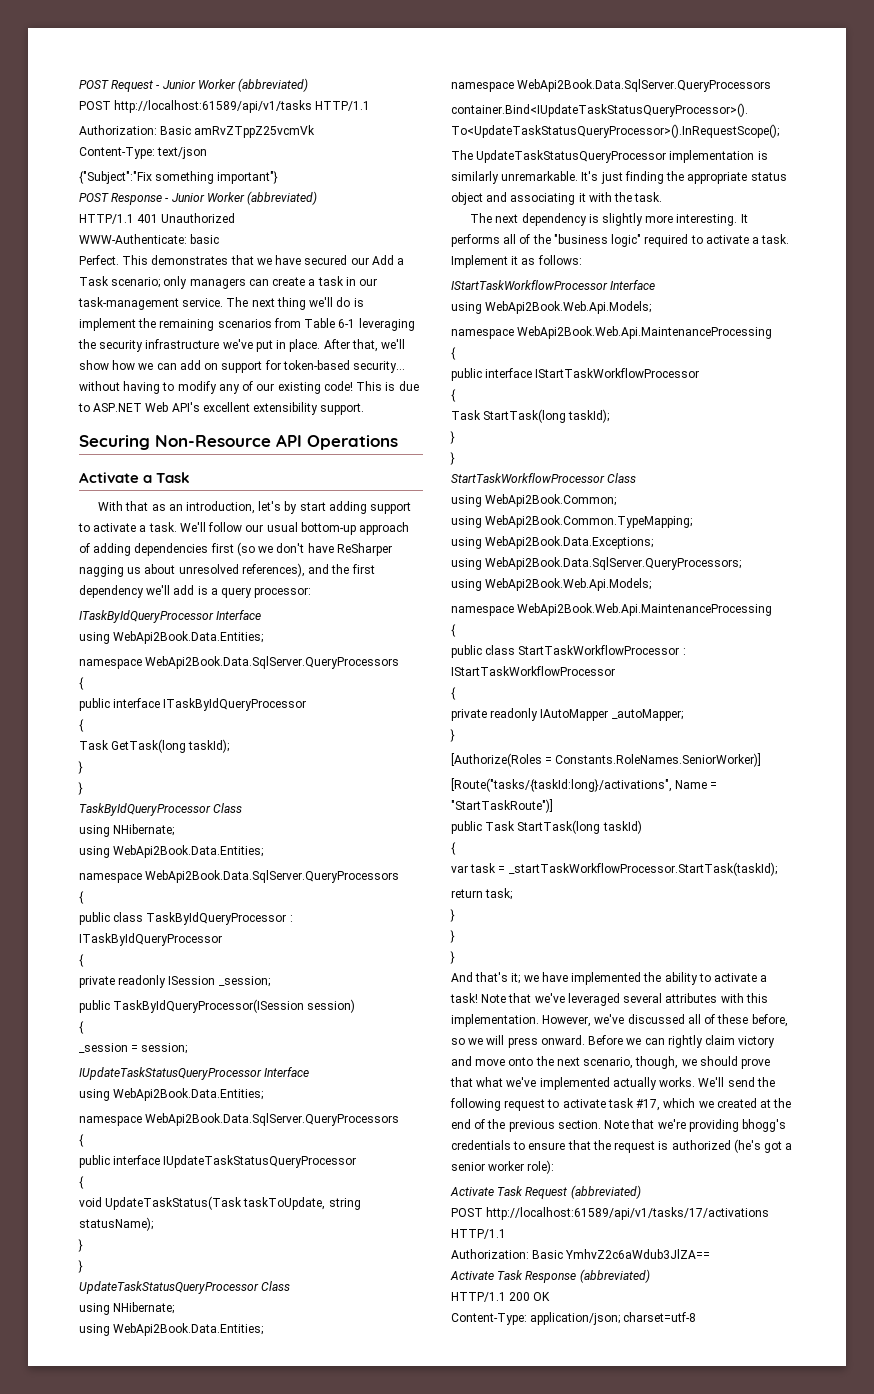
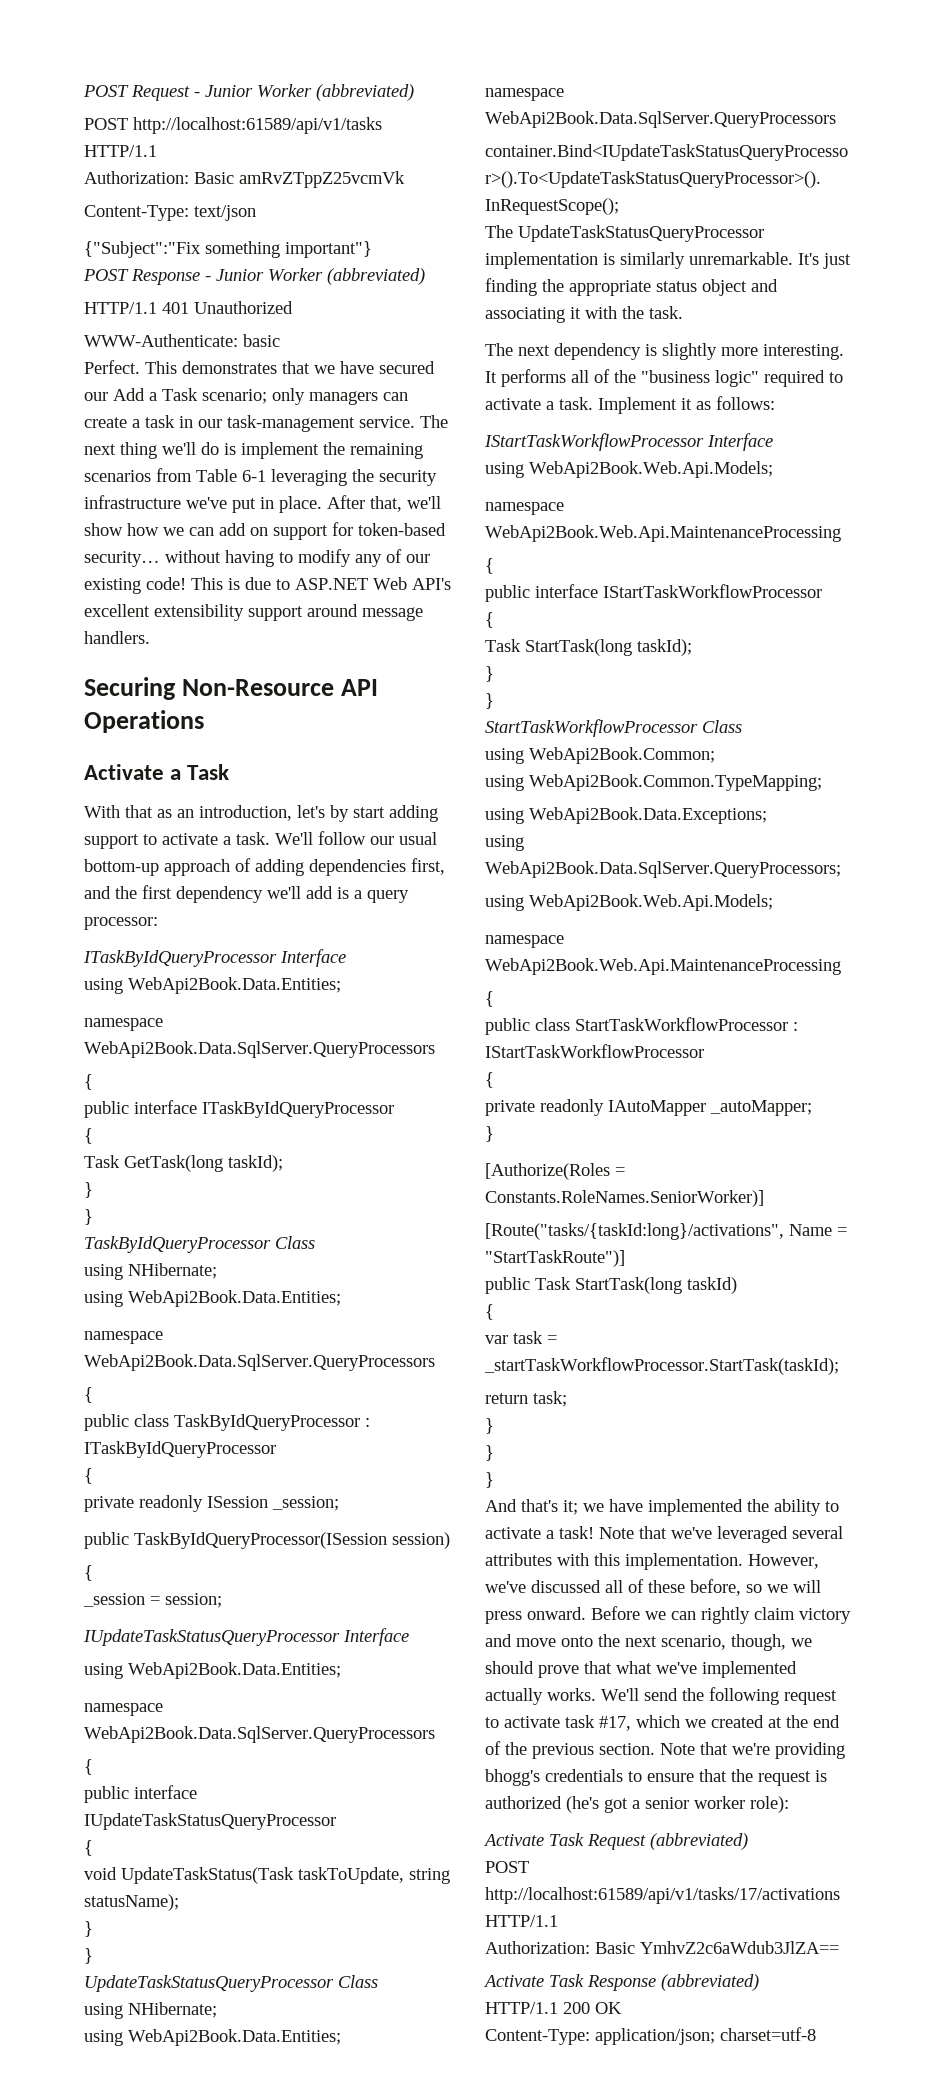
- This is due to ASP.NET Web API's excellent extensibility support.
+ This is due to ASP.NET Web API's excellent extensibility support around message handlers.
- We'll follow our usual bottom-up approach of adding dependencies first (so we don't have ReSharper nagging us about unresolved references), and the first dependency we'll add is a query processor:
+ We'll follow our usual bottom-up approach of adding dependencies first, and the first dependency we'll add is a query processor:

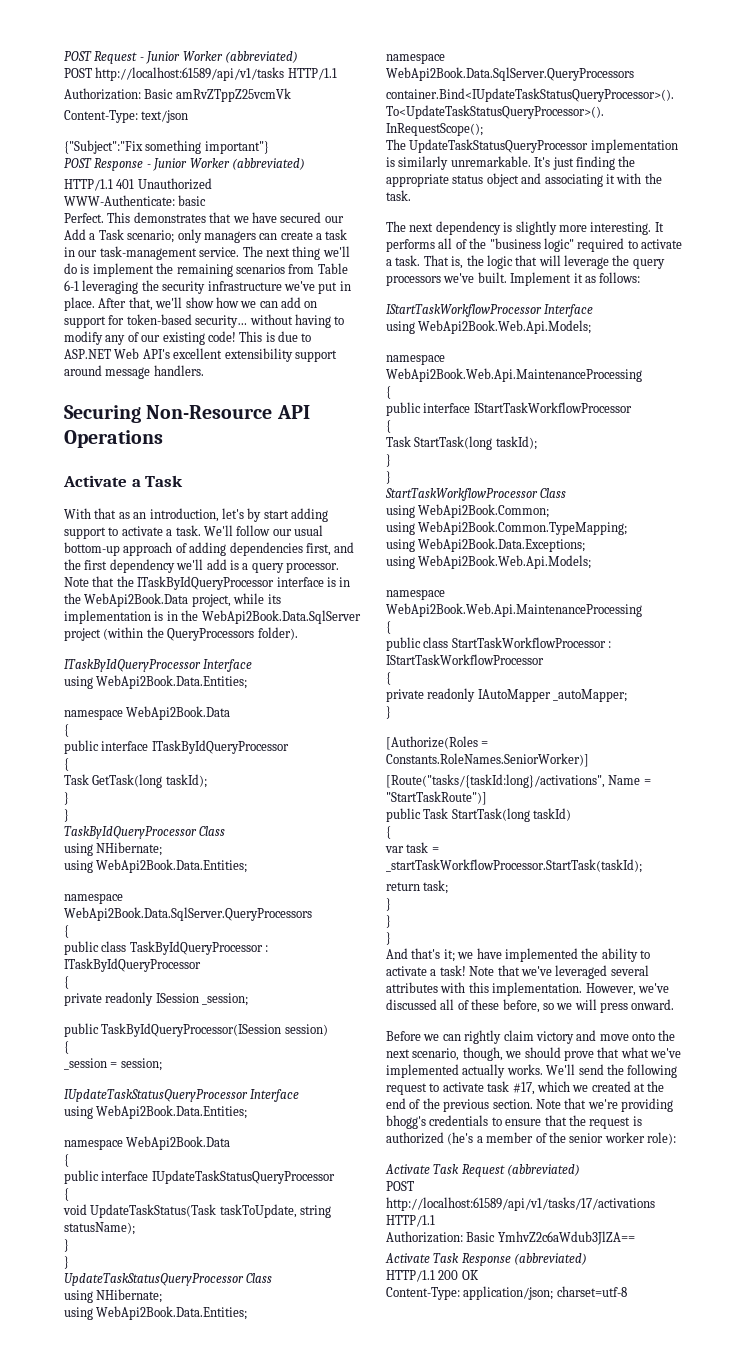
- We'll follow our usual bottom-up approach of adding dependencies first, and the first dependency we'll add is a query processor:
+ We'll follow our usual bottom-up approach of adding dependencies first, and the first dependency we'll add is a query processor. Note that the ITaskByIdQueryProcessor interface is in the WebApi2Book.Data project, while its implementation is in the WebApi2Book.Data.SqlServer project (within the QueryProcessors folder).
  ITaskByIdQueryProcessor Interface
  using WebApi2Book.Data.Entities;
- namespace WebApi2Book.Data.SqlServer.QueryProcessors
+ namespace WebApi2Book.Data
  IUpdateTaskStatusQueryProcessor Interface
  using WebApi2Book.Data.Entities;
- namespace WebApi2Book.Data.SqlServer.QueryProcessors
+ namespace WebApi2Book.Data
+ That is, the logic that will leverage the query processors we've built.
- using WebApi2Book.Data.SqlServer.QueryProcessors;
- However, we've discussed all of these before, so we will press onward. Before we can rightly claim victory and move onto the next scenario, though, we should prove that what we've implemented actually works.
+ However, we've discussed all of these before, so we will press onward.
+ Before we can rightly claim victory and move onto the next scenario, though, we should prove that what we've implemented actually works.
- Note that we're providing bhogg's credentials to ensure that the request is authorized (he's got a senior worker role):
+ Note that we're providing bhogg's credentials to ensure that the request is authorized (he's a member of the senior worker role):

